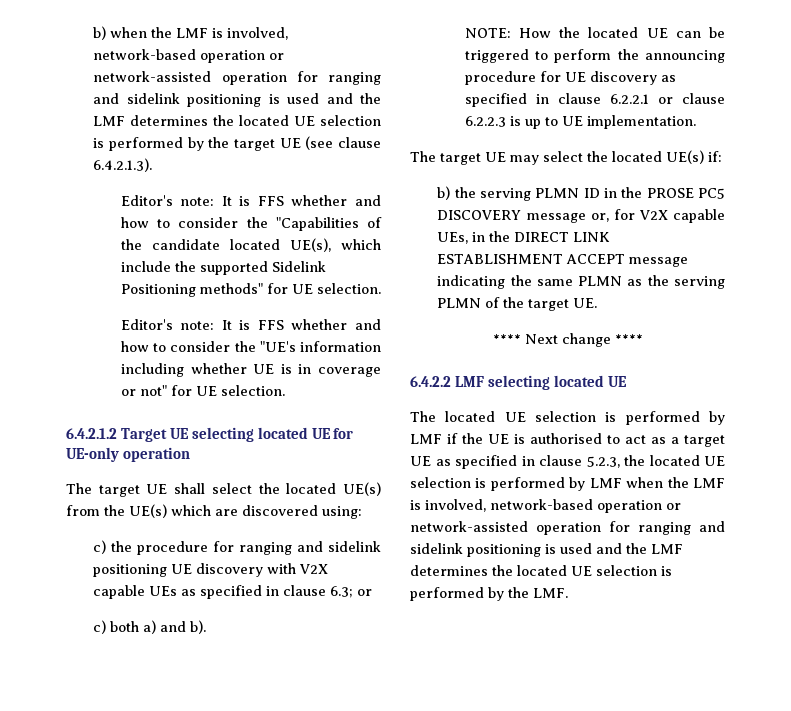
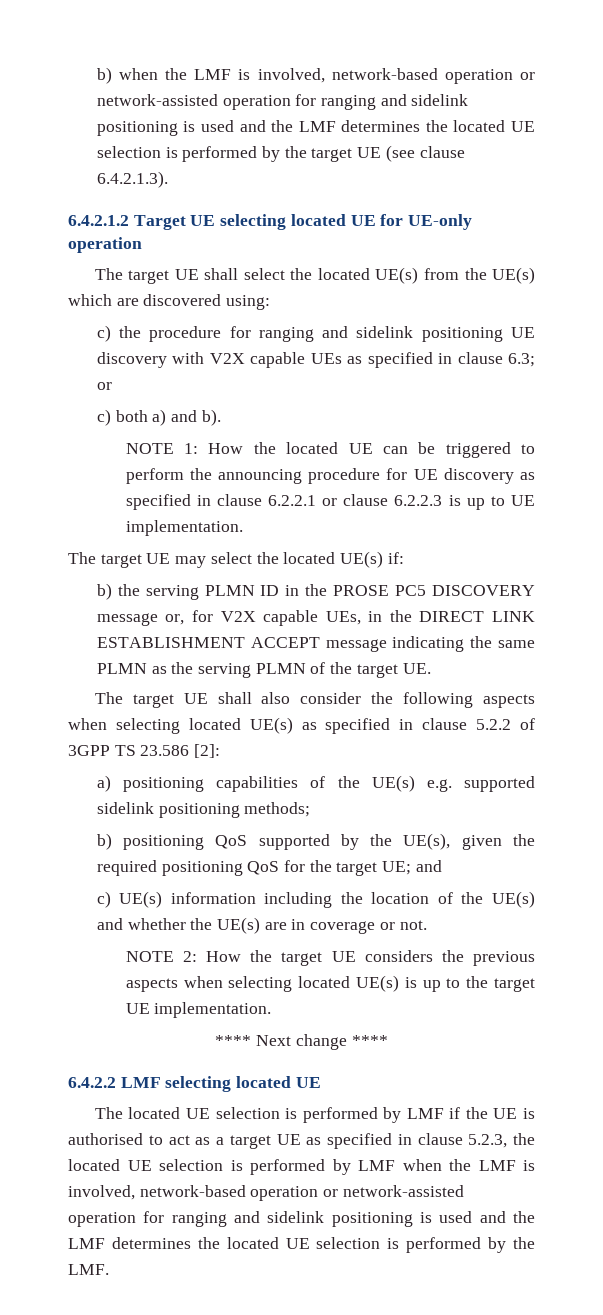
- Editor's note: It is FFS whether and how to consider the "Capabilities of the candidate located UE(s), which include the supported Sidelink Positioning methods" for UE selection.
- Editor's note: It is FFS whether and how to consider the "UE's information including whether UE is in coverage or not" for UE selection.
- NOTE: How the located UE can be triggered to perform the announcing procedure for UE discovery as specified in clause 6.2.2.1 or clause 6.2.2.3 is up to UE implementation.
+ NOTE 1: How the located UE can be triggered to perform the announcing procedure for UE discovery as specified in clause 6.2.2.1 or clause 6.2.2.3 is up to UE implementation.
+ The target UE shall also consider the following aspects when selecting located UE(s) as specified in clause 5.2.2 of 3GPP TS 23.586 [2]:
+ a) positioning capabilities of the UE(s) e.g. supported sidelink positioning methods;
+ b) positioning QoS supported by the UE(s), given the required positioning QoS for the target UE; and
+ c) UE(s) information including the location of the UE(s) and whether the UE(s) are in coverage or not.
+ NOTE 2: How the target UE considers the previous aspects when selecting located UE(s) is up to the target UE implementation.

